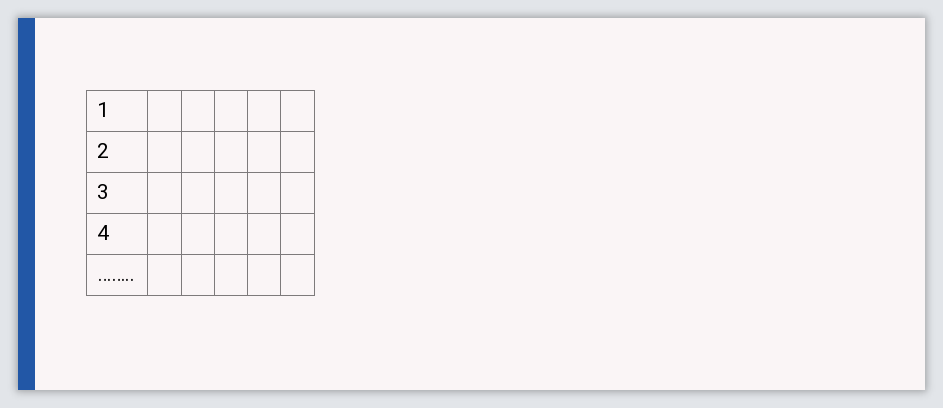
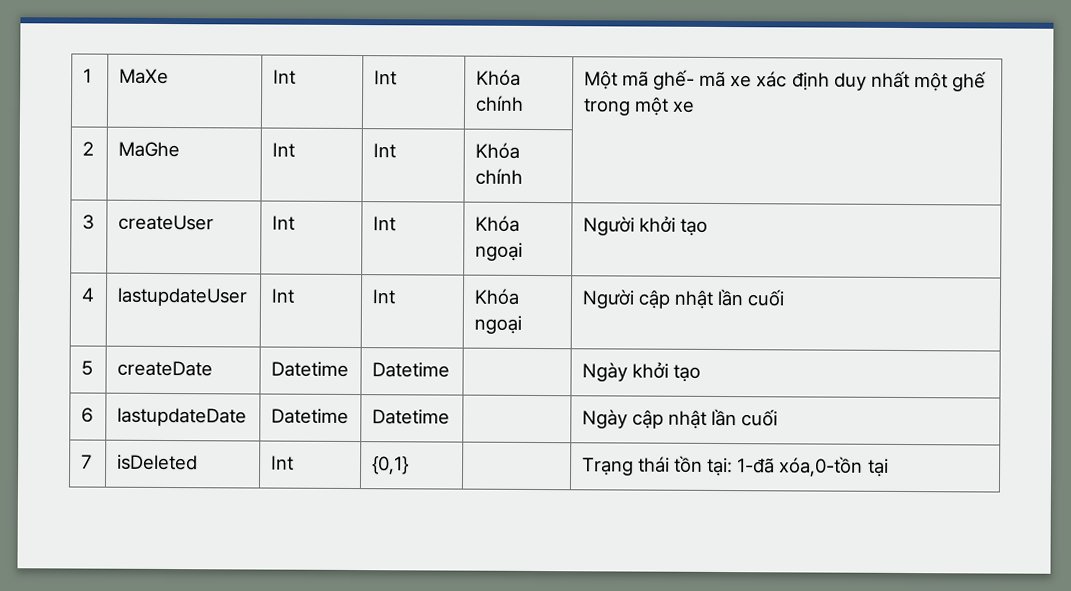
- 1 | | | | |
- 2 | | | | |
- 3 | | | | |
- 4 | | | | |
- …….. | | | | |
+ 1 | MaXe | Int | Int | Khóa chính | Một mã ghế- mã xe xác định duy nhất một ghế trong một xe
+ 2 | MaGhe | Int | Int | Khóa chính |
+ 3 | createUser | Int | Int | Khóa ngoại | Người khởi tạo
+ 4 | lastupdateUser | Int | Int | Khóa ngoại | Người cập nhật lần cuối
+ 5 | createDate | Datetime | Datetime | | Ngày khởi tạo
+ 6 | lastupdateDate | Datetime | Datetime | | Ngày cập nhật lần cuối
+ 7 | isDeleted | Int | {0,1} | | Trạng thái tồn tại: 1-đã xóa,0-tồn tại

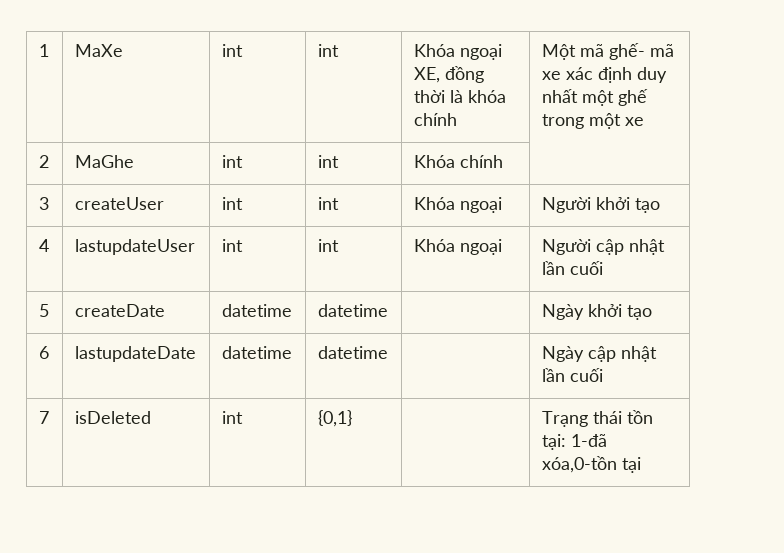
- 1 | MaXe | Int | Int | Khóa chính | Một mã ghế- mã xe xác định duy nhất một ghế trong một xe
+ 1 | MaXe | int | int | Khóa ngoại XE, đồng thời là khóa chính | Một mã ghế- mã xe xác định duy nhất một ghế trong một xe
- 2 | MaGhe | Int | Int | Khóa chính |
+ 2 | MaGhe | int | int | Khóa chính |
- 3 | createUser | Int | Int | Khóa ngoại | Người khởi tạo
+ 3 | createUser | int | int | Khóa ngoại | Người khởi tạo
- 4 | lastupdateUser | Int | Int | Khóa ngoại | Người cập nhật lần cuối
+ 4 | lastupdateUser | int | int | Khóa ngoại | Người cập nhật lần cuối
- 5 | createDate | Datetime | Datetime | | Ngày khởi tạo
+ 5 | createDate | datetime | datetime | | Ngày khởi tạo
- 6 | lastupdateDate | Datetime | Datetime | | Ngày cập nhật lần cuối
+ 6 | lastupdateDate | datetime | datetime | | Ngày cập nhật lần cuối
- 7 | isDeleted | Int | {0,1} | | Trạng thái tồn tại: 1-đã xóa,0-tồn tại
+ 7 | isDeleted | int | {0,1} | | Trạng thái tồn tại: 1-đã xóa,0-tồn tại

